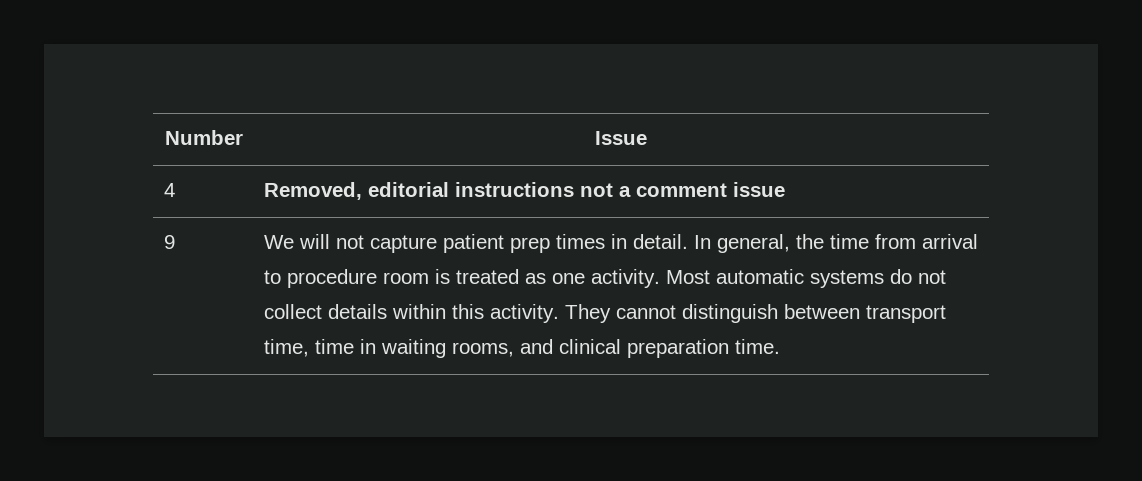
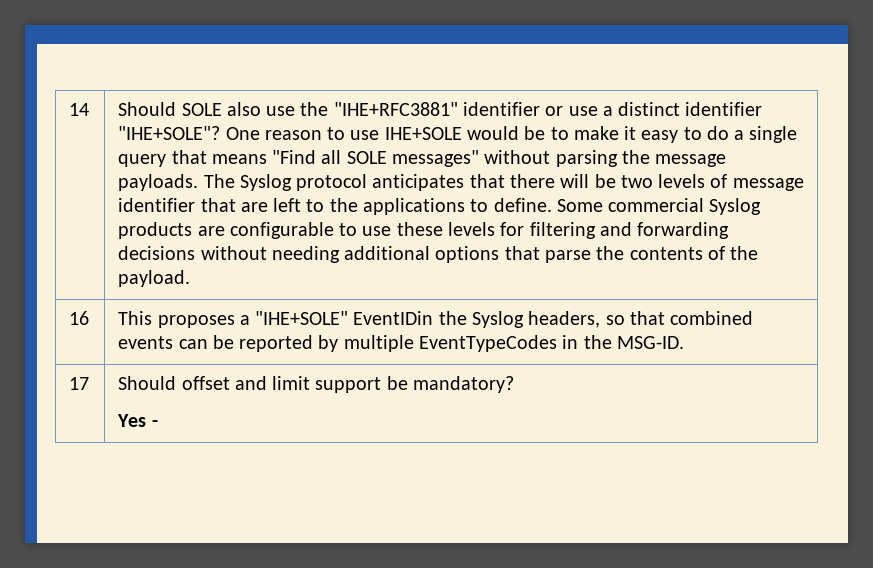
- Number | Issue
- 4 | Removed, editorial instructions not a comment issue
- 9 | We will not capture patient prep times in detail. In general, the time from arrival to procedure room is treated as one activity. Most automatic systems do not collect details within this activity. They cannot distinguish between transport time, time in waiting rooms, and clinical preparation time.
+ 14 | Should SOLE also use the "IHE+RFC3881" identifier or use a distinct identifier "IHE+SOLE"? One reason to use IHE+SOLE would be to make it easy to do a single query that means "Find all SOLE messages" without parsing the message payloads. The Syslog protocol anticipates that there will be two levels of message identifier that are left to the applications to define. Some commercial Syslog products are configurable to use these levels for filtering and forwarding decisions without needing additional options that parse the contents of the payload.
+ 16 | This proposes a "IHE+SOLE" EventIDin the Syslog headers, so that combined events can be reported by multiple EventTypeCodes in the MSG-ID.
+ 17 | Should offset and limit support be mandatory?
+ Yes -

